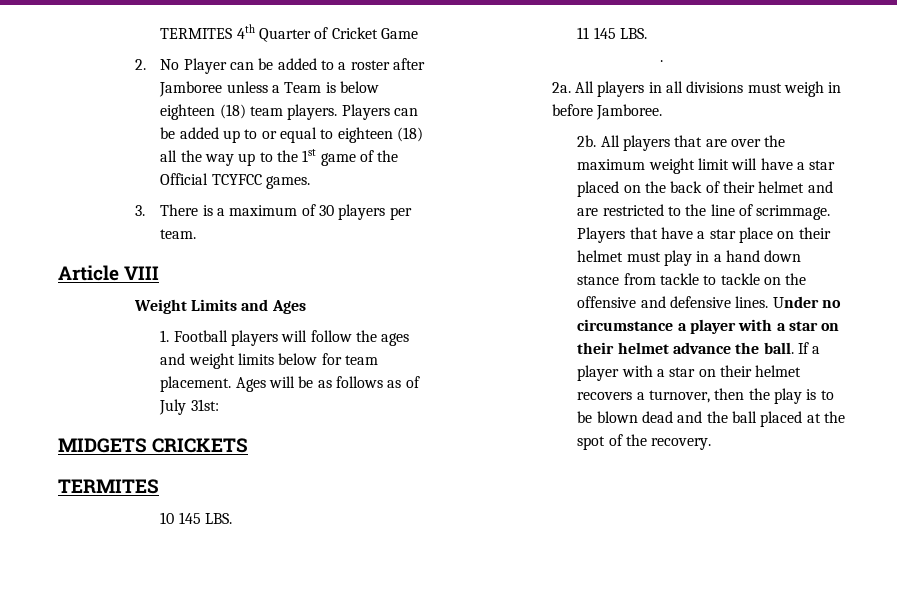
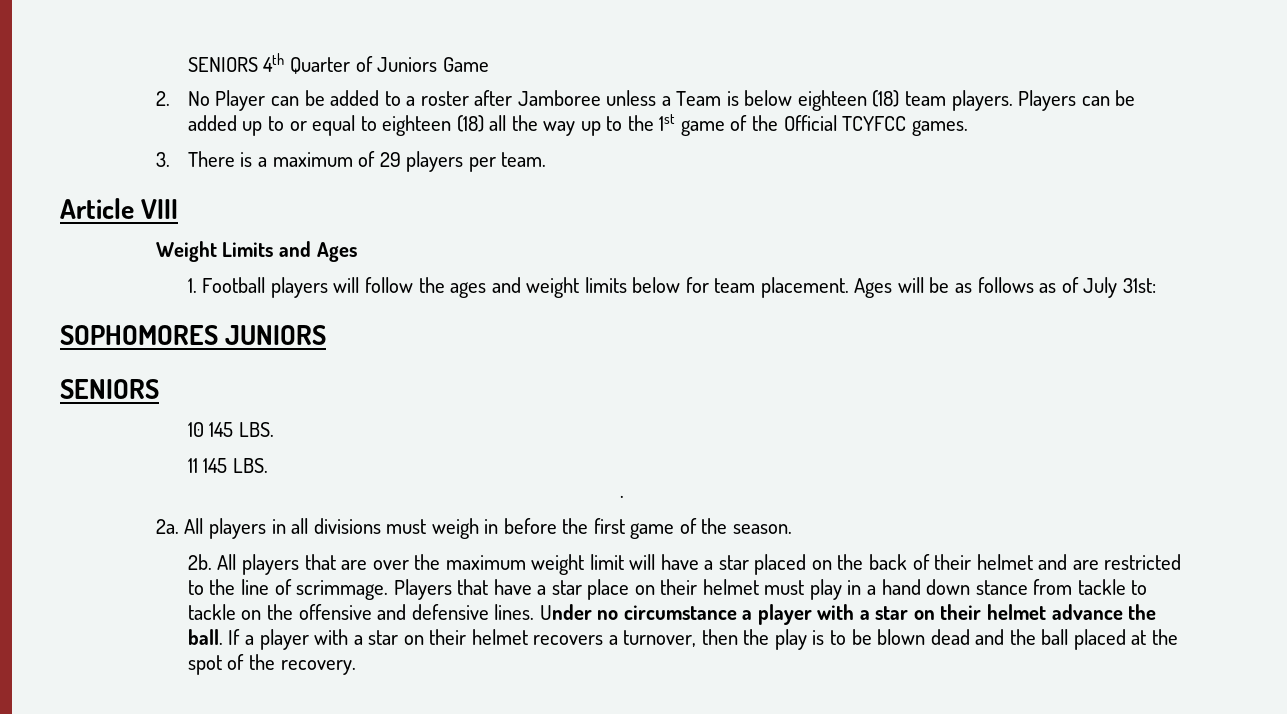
- TERMITES 4th Quarter of Cricket Game
+ SENIORS 4th Quarter of Juniors Game
- 3. There is a maximum of 30 players per team.
+ 3. There is a maximum of 29 players per team.
- MIDGETS CRICKETS
- TERMITES
+ SOPHOMORES JUNIORS
+ SENIORS
- All players in all divisions must weigh in before Jamboree.
+ All players in all divisions must weigh in before the first game of the season.

